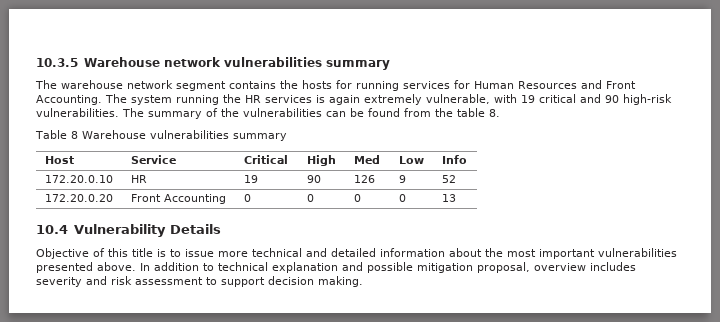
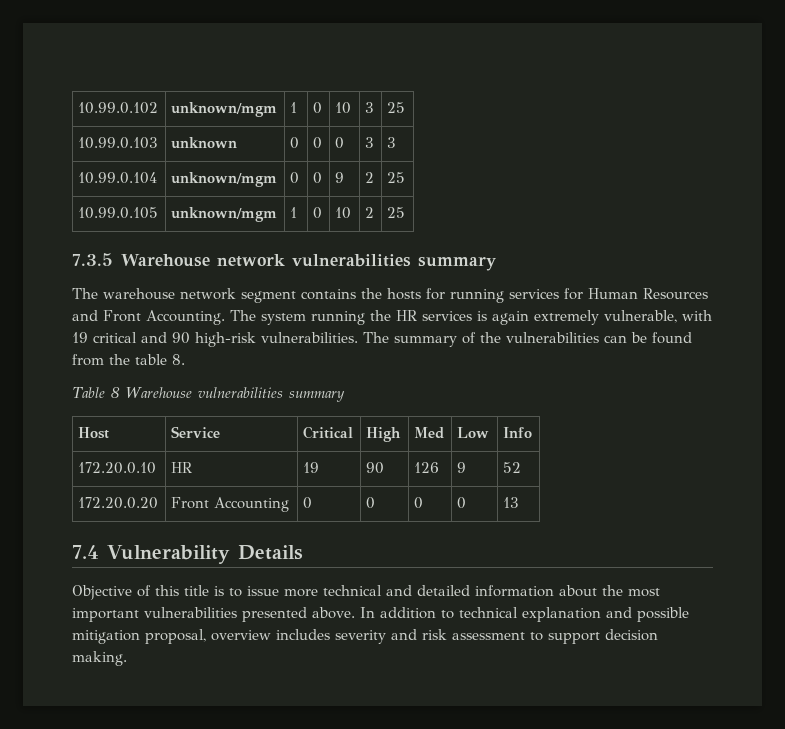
- 10.3.5 Warehouse network vulnerabilities summary
+ 10.99.0.102 | unknown/mgm | 1 | 0 | 10 | 3 | 25
+ 10.99.0.103 | unknown | 0 | 0 | 0 | 3 | 3
+ 10.99.0.104 | unknown/mgm | 0 | 0 | 9 | 2 | 25
+ 10.99.0.105 | unknown/mgm | 1 | 0 | 10 | 2 | 25
+ 7.3.5 Warehouse network vulnerabilities summary
- 10.4 Vulnerability Details
+ 7.4 Vulnerability Details

